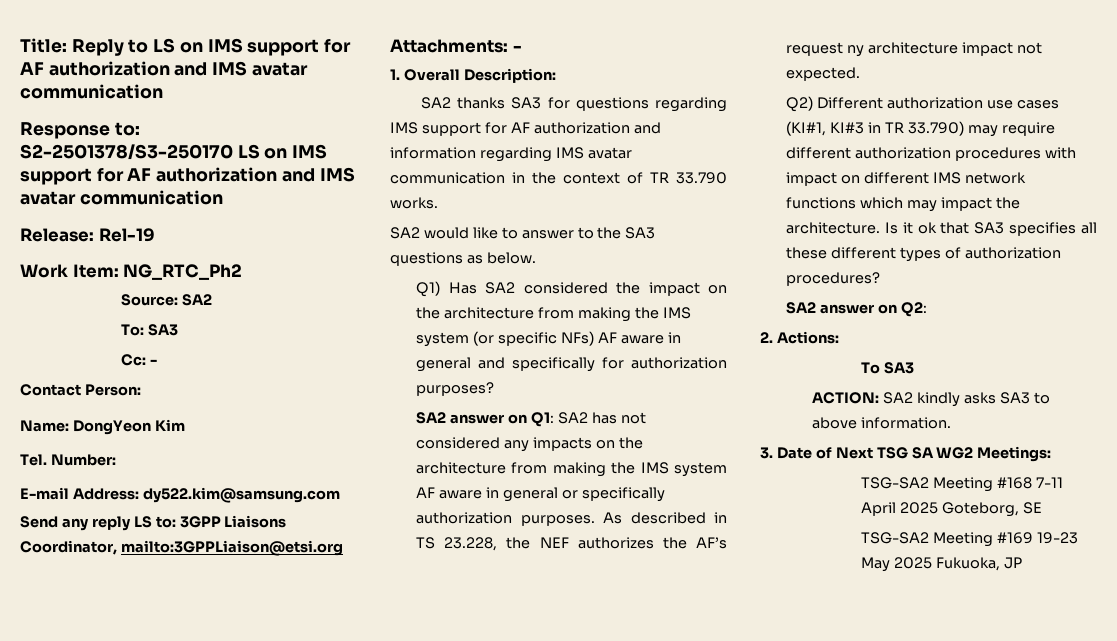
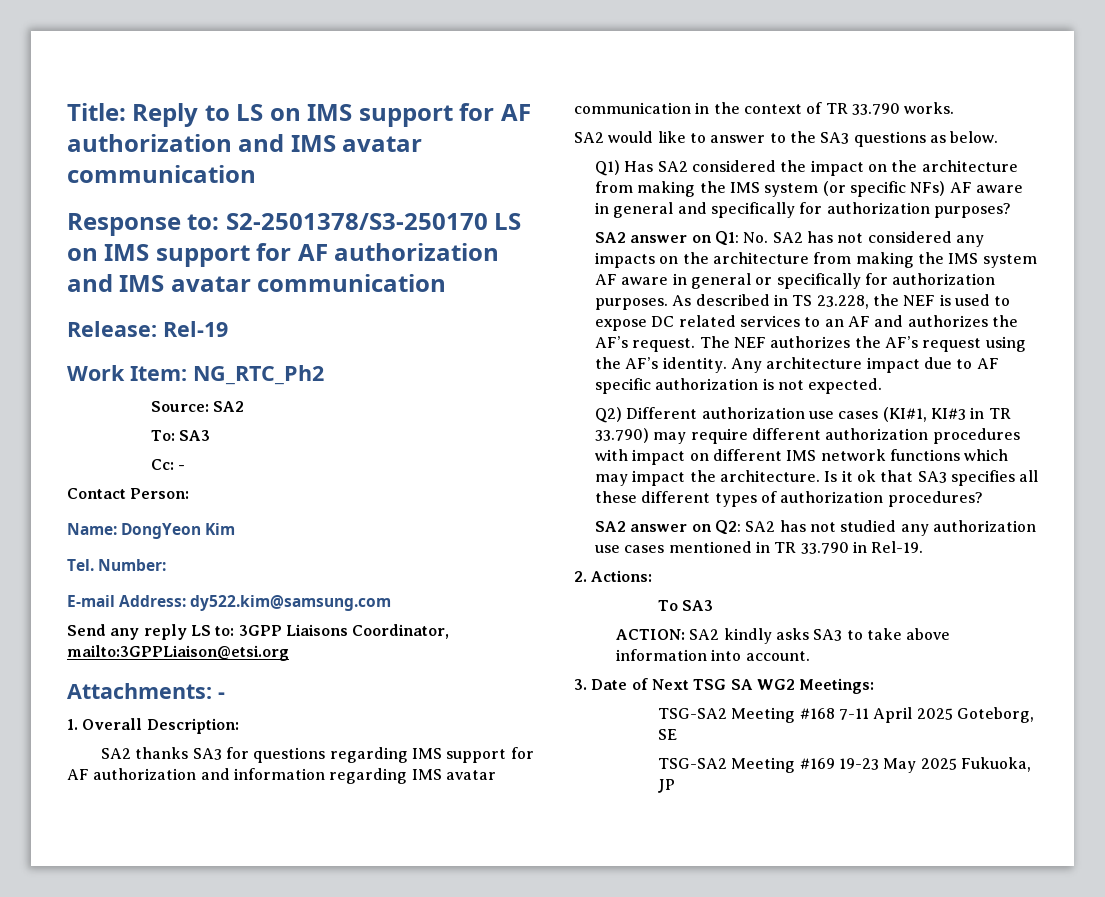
- SA2 answer on Q1: SA2 has not considered any impacts on the architecture from making the IMS system AF aware in general or specifically authorization purposes.
+ SA2 answer on Q1: No. SA2 has not considered any impacts on the architecture from making the IMS system AF aware in general or specifically for authorization purposes.
- As described in TS 23.228, the NEF authorizes the AF’s request ny architecture impact not expected.
+ As described in TS 23.228, the NEF is used to expose DC related services to an AF and authorizes the AF’s request. The NEF authorizes the AF’s request using the AF’s identity. Any architecture impact due to AF specific authorization is not expected.
- SA2 answer on Q2:
+ SA2 answer on Q2: SA2 has not studied any authorization use cases mentioned in TR 33.790 in Rel-19.
- ACTION: SA2 kindly asks SA3 to above information.
+ ACTION: SA2 kindly asks SA3 to take above information into account.

